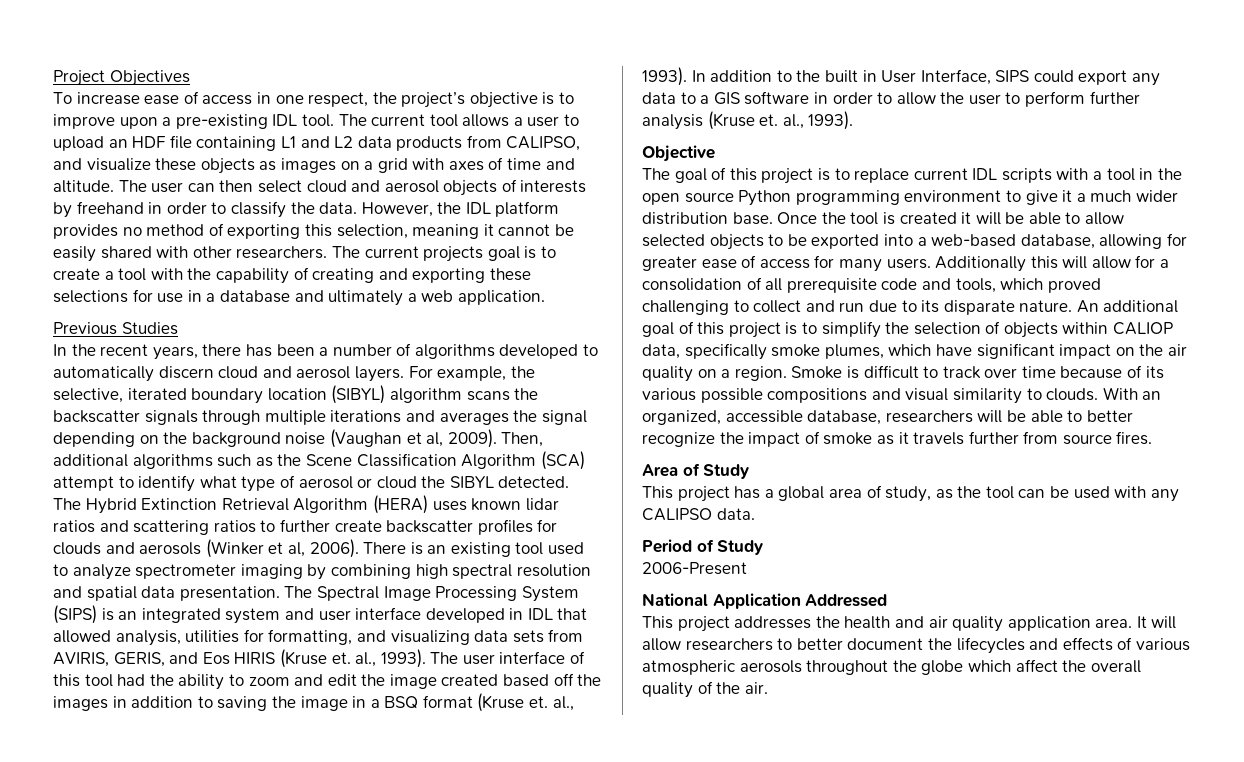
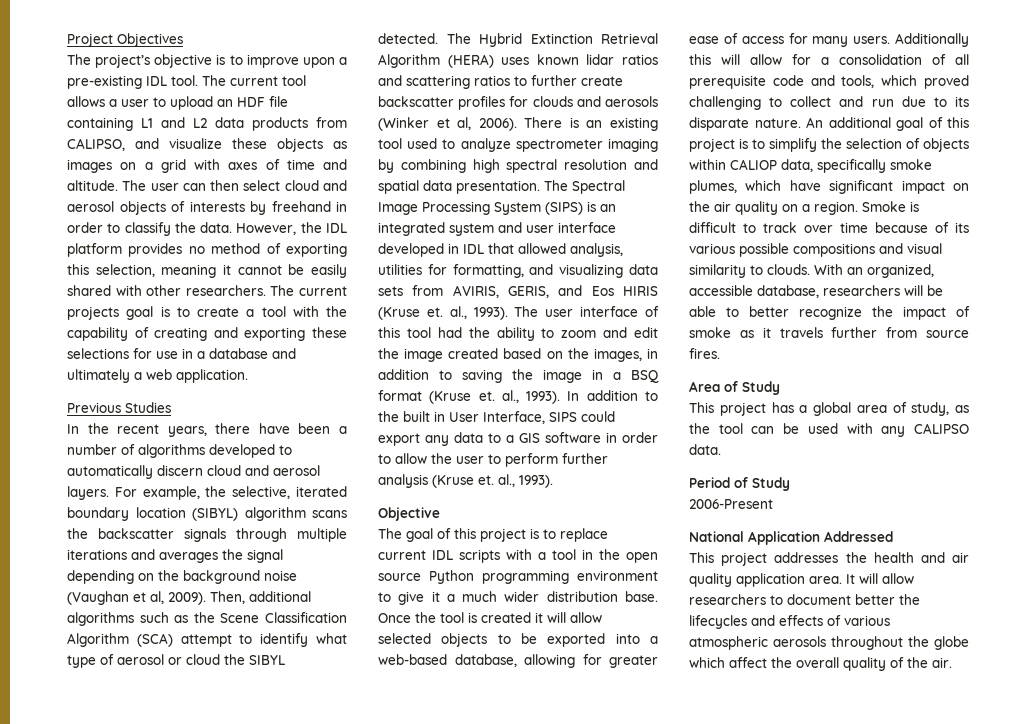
- To increase ease of access in one respect, the project’s objective is to improve upon a pre-existing IDL tool.
+ The project’s objective is to improve upon a pre-existing IDL tool.
- In the recent years, there has been a number of algorithms developed to automatically discern cloud and aerosol layers.
+ In the recent years, there have been a number of algorithms developed to automatically discern cloud and aerosol layers.
- The user interface of this tool had the ability to zoom and edit the image created based off the images in addition to saving the image in a BSQ format (Kruse et. al., 1993).
+ The user interface of this tool had the ability to zoom and edit the image created based on the images, in addition to saving the image in a BSQ format (Kruse et. al., 1993).
- Once the tool is created it will be able to allow selected objects to be exported into a web-based database, allowing for greater ease of access for many users.
+ Once the tool is created it will allow selected objects to be exported into a web-based database, allowing for greater ease of access for many users.
- It will allow researchers to better document the lifecycles and effects of various atmospheric aerosols throughout the globe which affect the overall quality of the air.
+ It will allow researchers to document better the lifecycles and effects of various atmospheric aerosols throughout the globe which affect the overall quality of the air.

